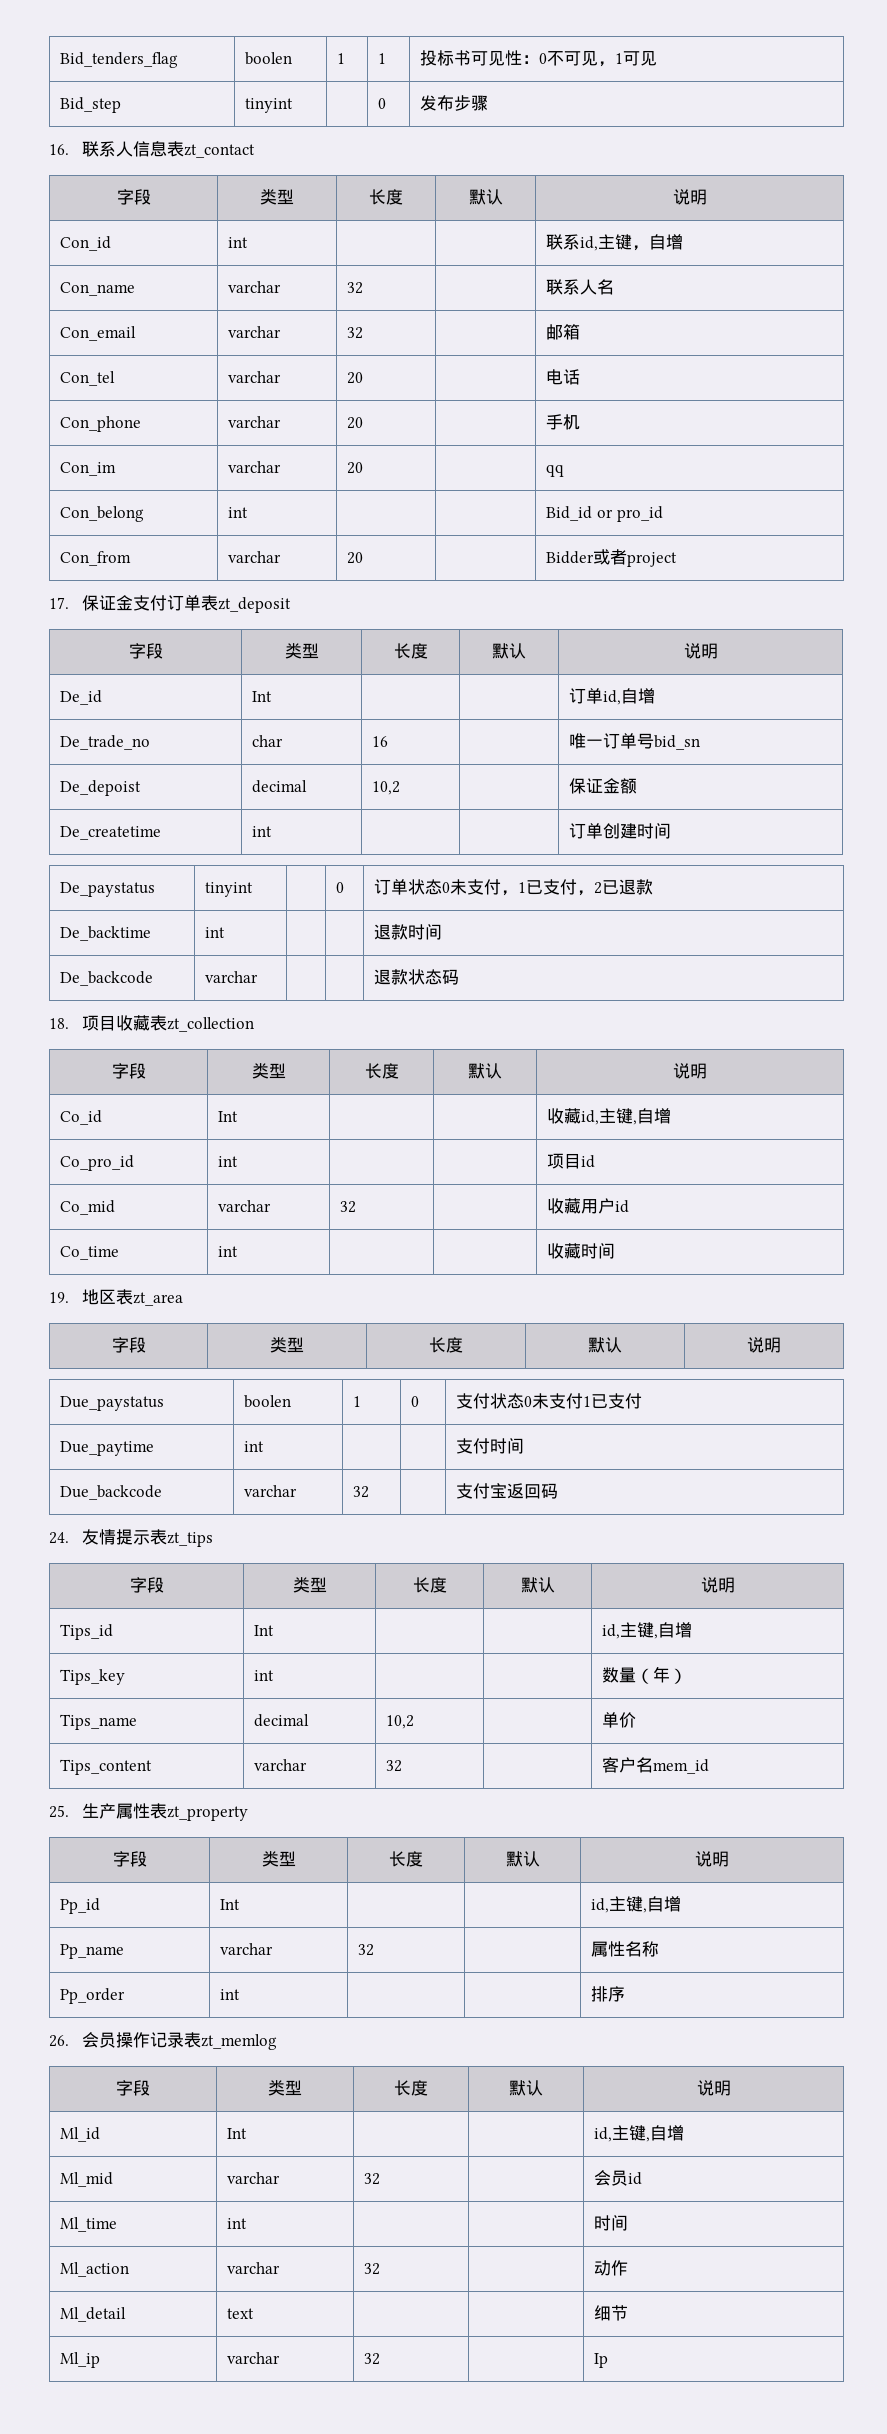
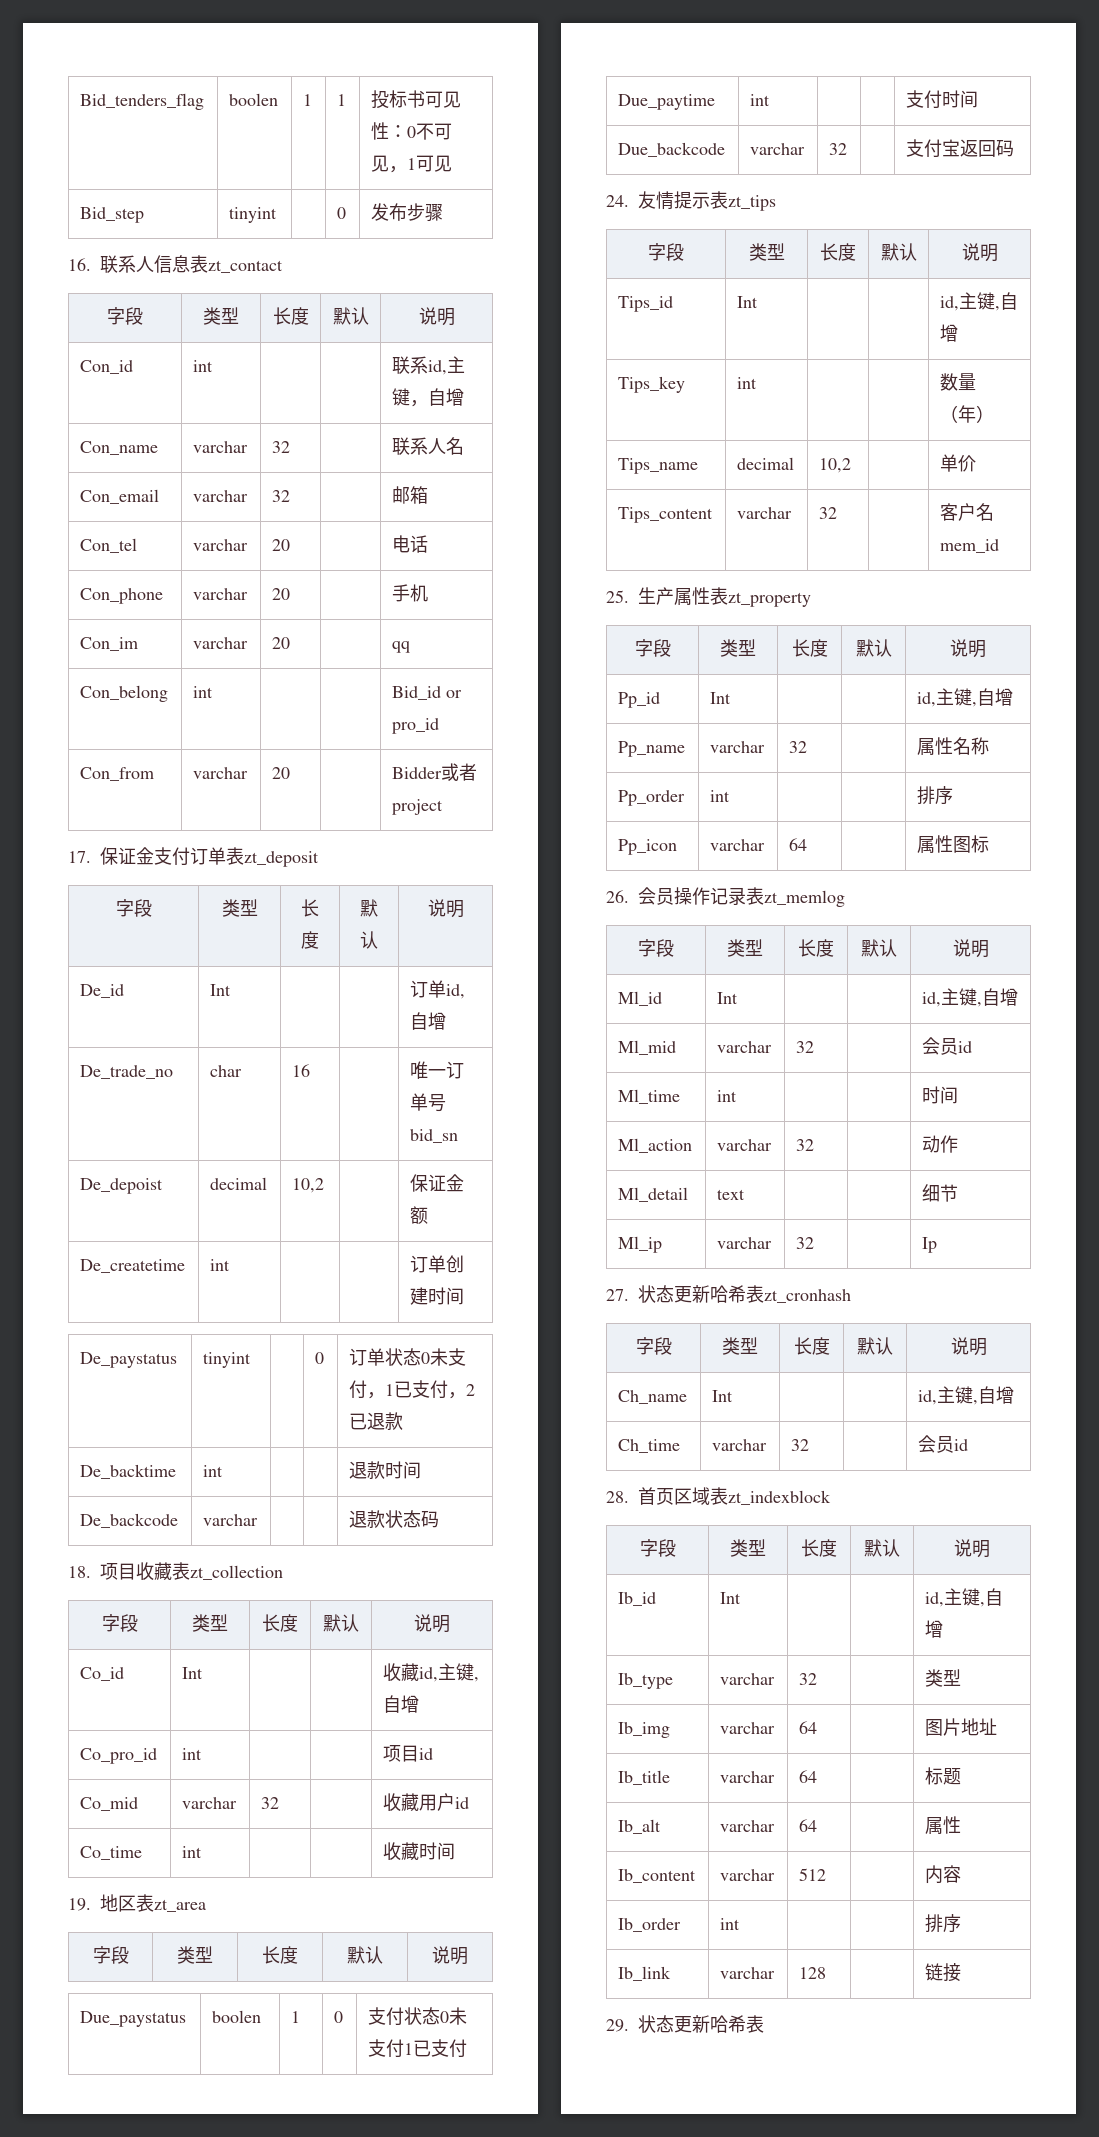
+ Pp_icon | varchar | 64 | | 属性图标
+ 27.状态更新哈希表zt_cronhash
+ 字段 | 类型 | 长度 | 默认 | 说明
+ Ch_name | Int | | | id,主键,自增
+ Ch_time | varchar | 32 | | 会员id
+ 28.首页区域表zt_indexblock
+ 字段 | 类型 | 长度 | 默认 | 说明
+ Ib_id | Int | | | id,主键,自增
+ Ib_type | varchar | 32 | | 类型
+ Ib_img | varchar | 64 | | 图片地址
+ Ib_title | varchar | 64 | | 标题
+ Ib_alt | varchar | 64 | | 属性
+ Ib_content | varchar | 512 | | 内容
+ Ib_order | int | | | 排序
+ Ib_link | varchar | 128 | | 链接
+ 29.状态更新哈希表

